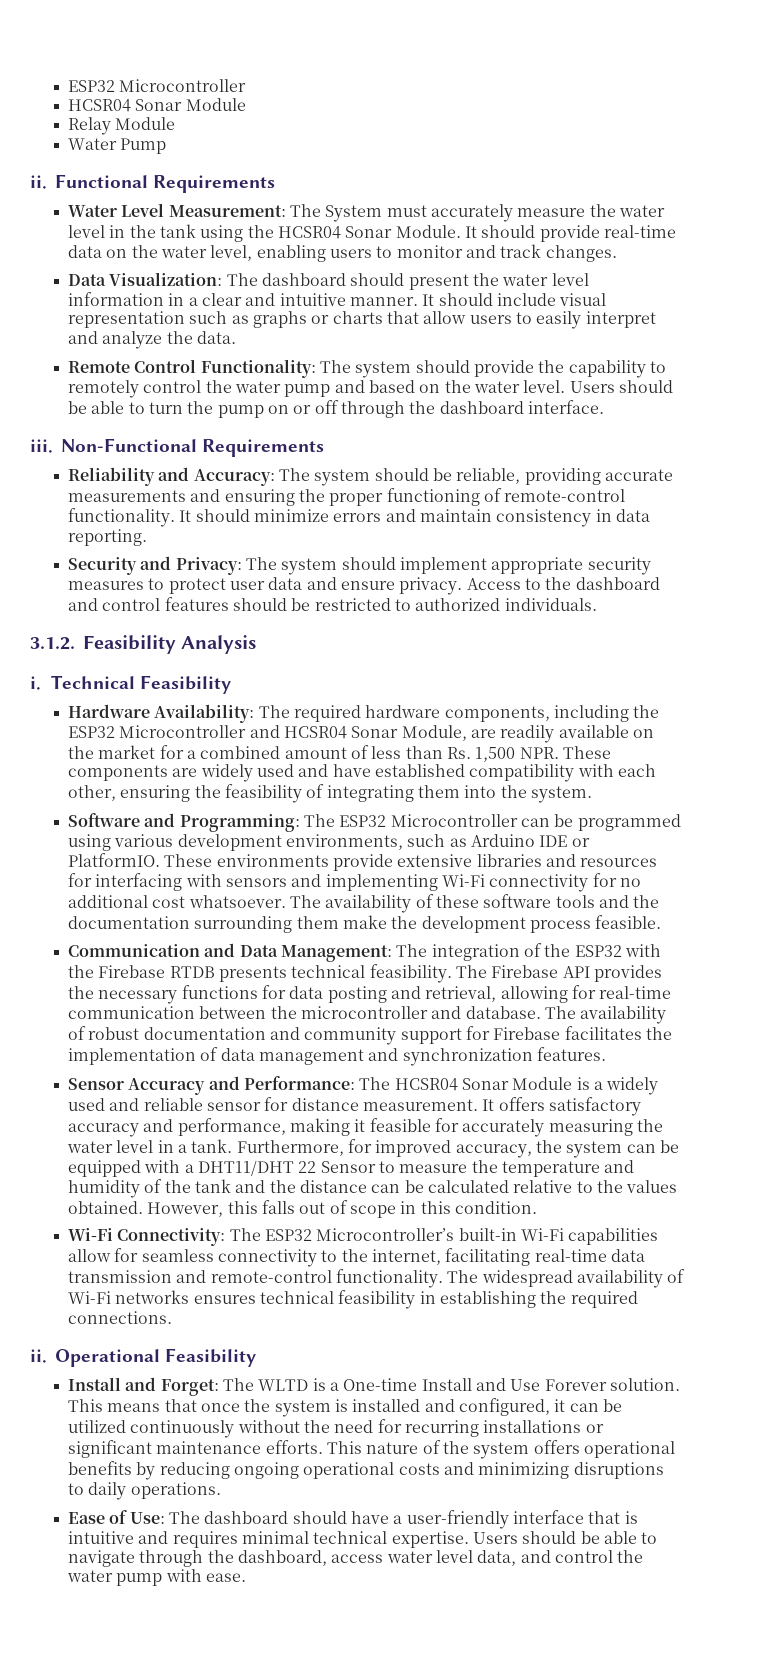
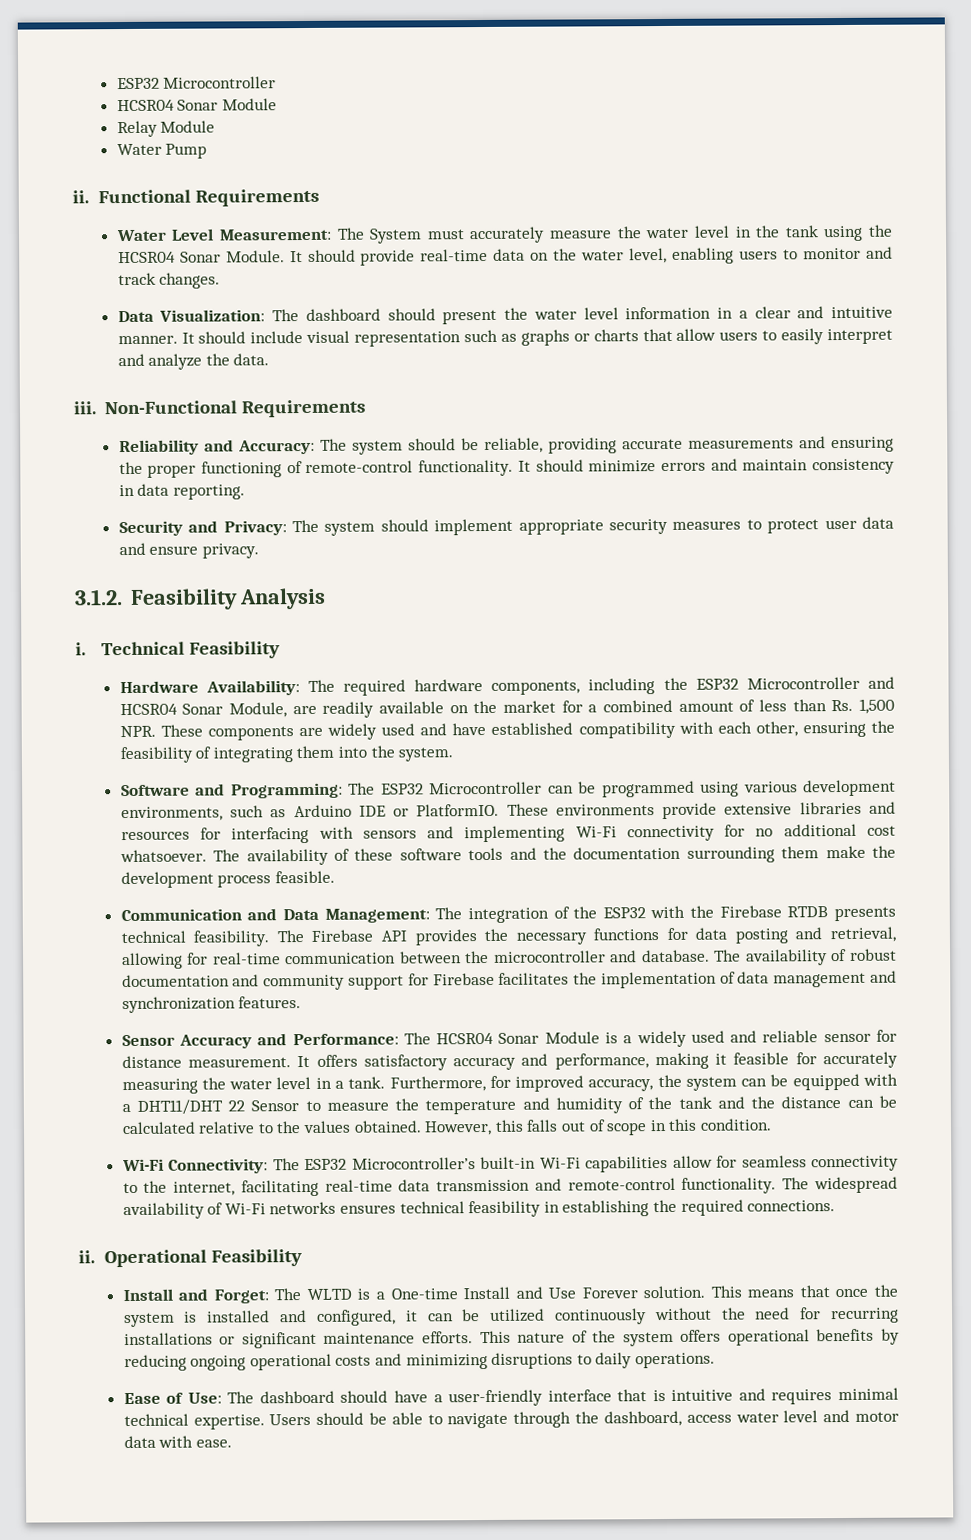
- Remote Control Functionality: The system should provide the capability to remotely control the water pump and based on the water level. Users should be able to turn the pump on or off through the dashboard interface.
- Access to the dashboard and control features should be restricted to authorized individuals.
- Users should be able to navigate through the dashboard, access water level data, and control the water pump with ease.
+ Users should be able to navigate through the dashboard, access water level and motor data with ease.

